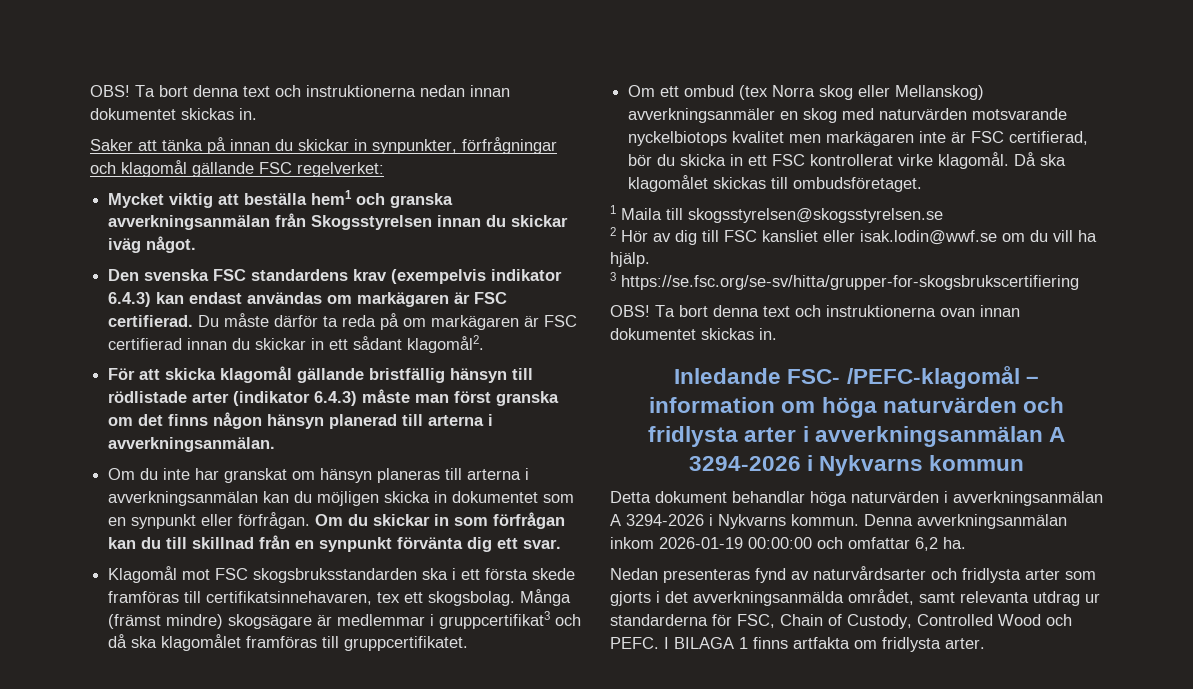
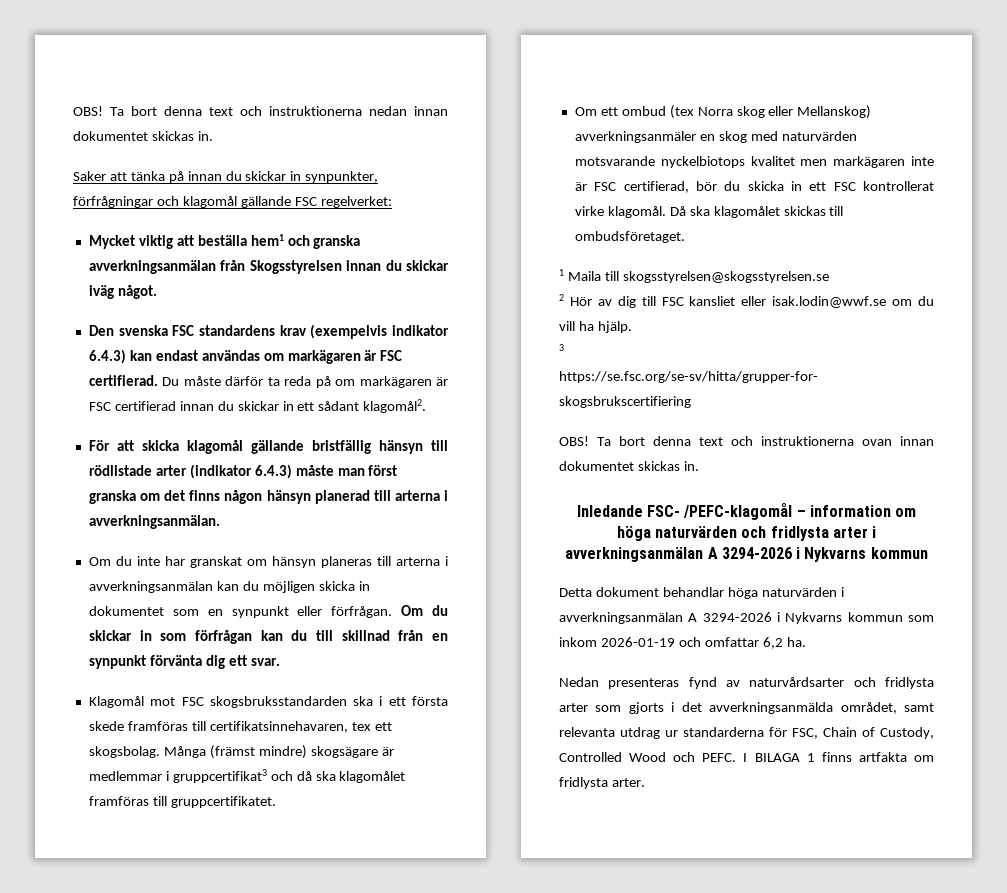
- Detta dokument behandlar höga naturvärden i avverkningsanmälan A 3294-2026 i Nykvarns kommun. Denna avverkningsanmälan inkom 2026-01-19 00:00:00 och omfattar 6,2 ha.
+ Detta dokument behandlar höga naturvärden i avverkningsanmälan A 3294-2026 i Nykvarns kommun som inkom 2026-01-19 och omfattar 6,2 ha.

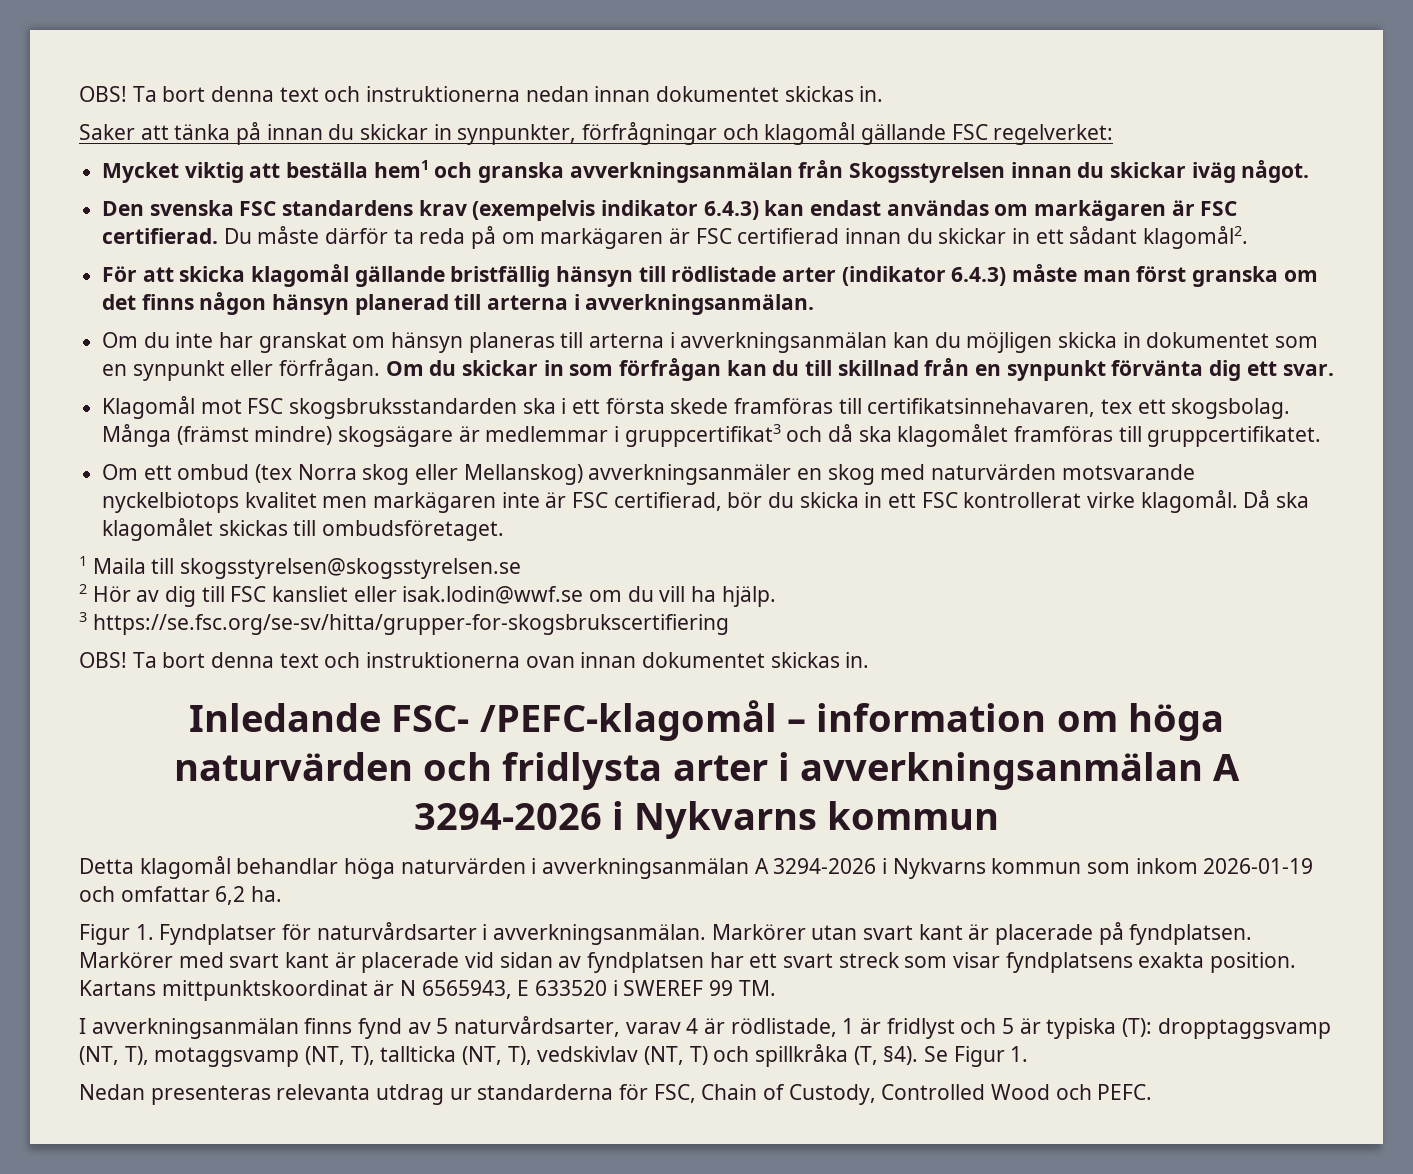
- Detta dokument behandlar höga naturvärden i avverkningsanmälan A 3294-2026 i Nykvarns kommun som inkom 2026-01-19 och omfattar 6,2 ha.
+ Detta klagomål behandlar höga naturvärden i avverkningsanmälan A 3294-2026 i Nykvarns kommun som inkom 2026-01-19 och omfattar 6,2 ha.
- Nedan presenteras fynd av naturvårdsarter och fridlysta arter som gjorts i det avverkningsanmälda området, samt relevanta utdrag ur standarderna för FSC, Chain of Custody, Controlled Wood och PEFC. I BILAGA 1 finns artfakta om fridlysta arter.
+ Figur 1. Fyndplatser för naturvårdsarter i avverkningsanmälan. Markörer utan svart kant är placerade på fyndplatsen. Markörer med svart kant är placerade vid sidan av fyndplatsen har ett svart streck som visar fyndplatsens exakta position. Kartans mittpunktskoordinat är N 6565943, E 633520 i SWEREF 99 TM.
+ I avverkningsanmälan finns fynd av 5 naturvårdsarter, varav 4 är rödlistade, 1 är fridlyst och 5 är typiska (T): dropptaggsvamp (NT, T), motaggsvamp (NT, T), tallticka (NT, T), vedskivlav (NT, T) och spillkråka (T, §4). Se Figur 1.
+ Nedan presenteras relevanta utdrag ur standarderna för FSC, Chain of Custody, Controlled Wood och PEFC.

